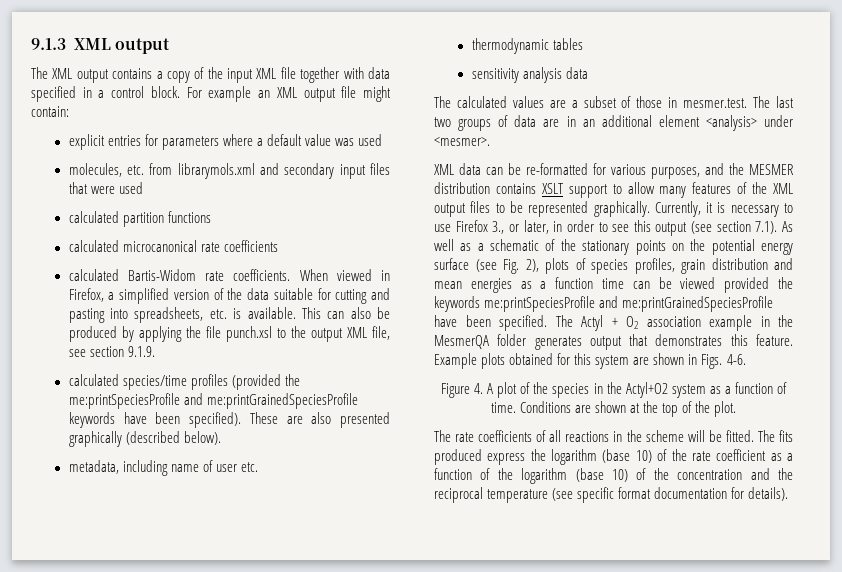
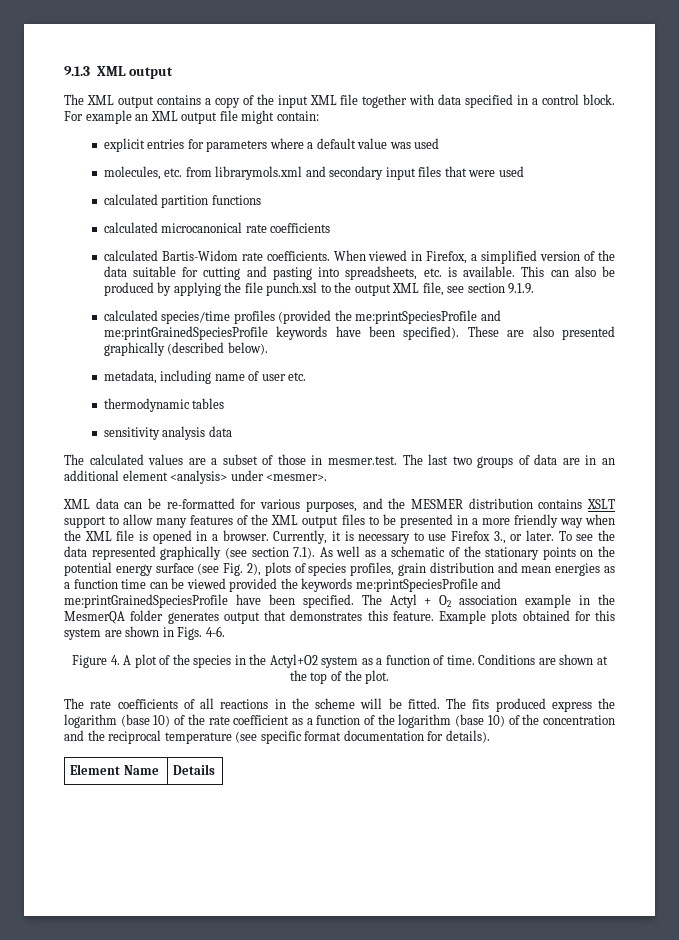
- XML data can be re-formatted for various purposes, and the MESMER distribution contains XSLT support to allow many features of the XML output files to be represented graphically.
+ XML data can be re-formatted for various purposes, and the MESMER distribution contains XSLT support to allow many features of the XML output files to be presented in a more friendly way when the XML file is opened in a browser.
- Currently, it is necessary to use Firefox 3., or later, in order to see this output (see section 7.1). As well as a schematic of the stationary points on the potential energy surface (see Fig. 2), plots of species profiles, grain distribution and mean energies as a function time can be viewed provided the keywords me:printSpeciesProfile and me:printGrainedSpeciesProfile have been specified.
+ Currently, it is necessary to use Firefox 3., or later. To see the data represented graphically (see section 7.1). As well as a schematic of the stationary points on the potential energy surface (see Fig. 2), plots of species profiles, grain distribution and mean energies as a function time can be viewed provided the keywords me:printSpeciesProfile and me:printGrainedSpeciesProfile have been specified.
+ Element Name | Details

